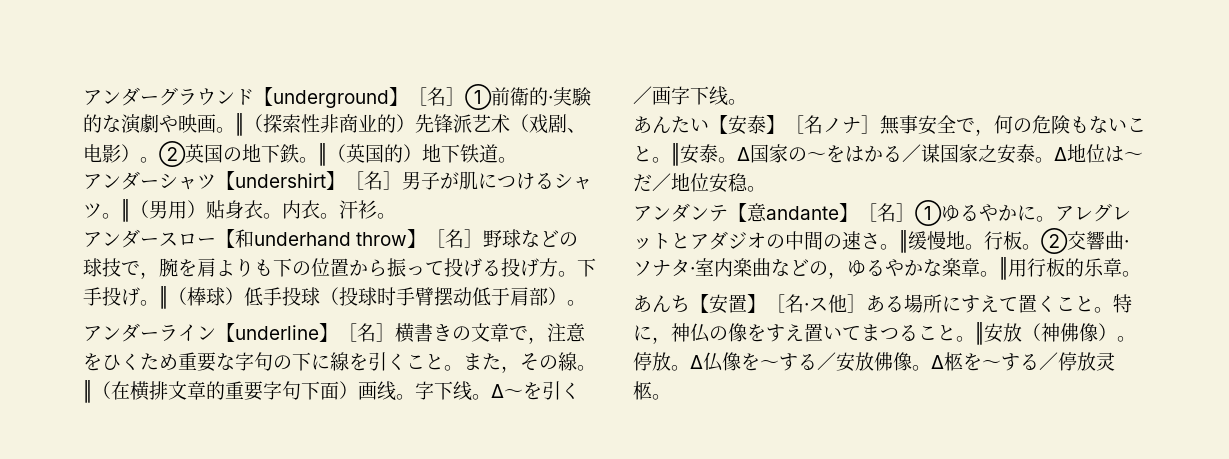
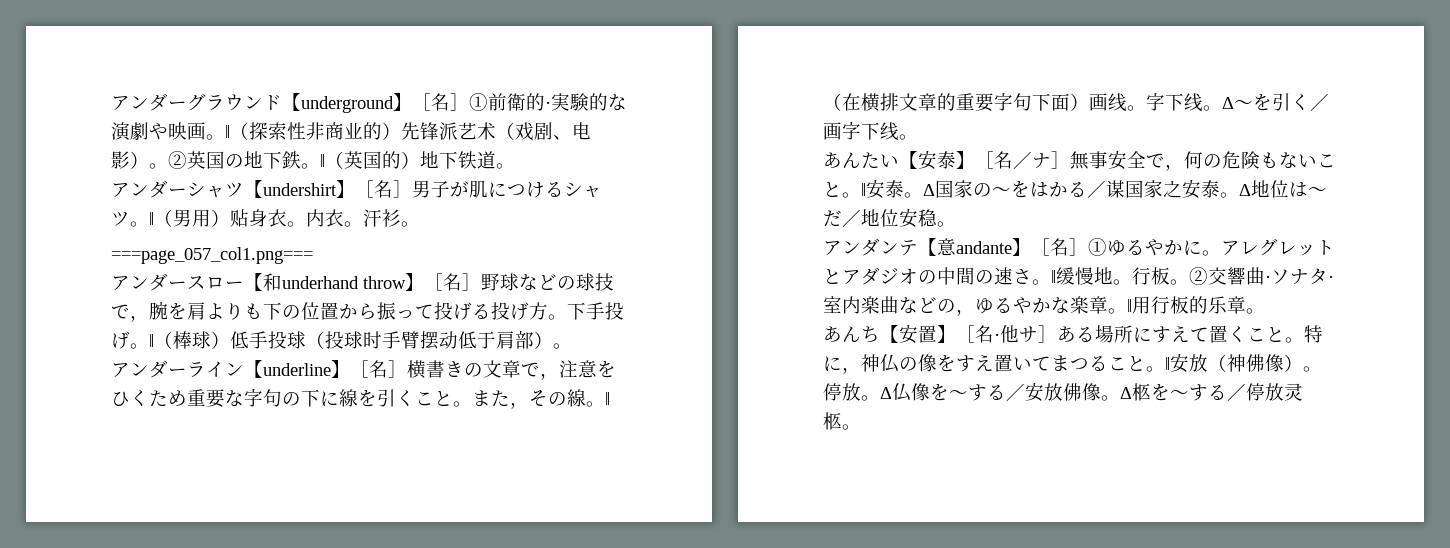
+ ===page_057_col1.png===
- あんたい【安泰】［名ノナ］無事安全で，何の危険もないこと。
+ あんたい【安泰】［名／ナ］無事安全で，何の危険もないこと。
- あんち【安置】［名·ス他］ある場所にすえて置くこと。
+ あんち【安置】［名·他サ］ある場所にすえて置くこと。

